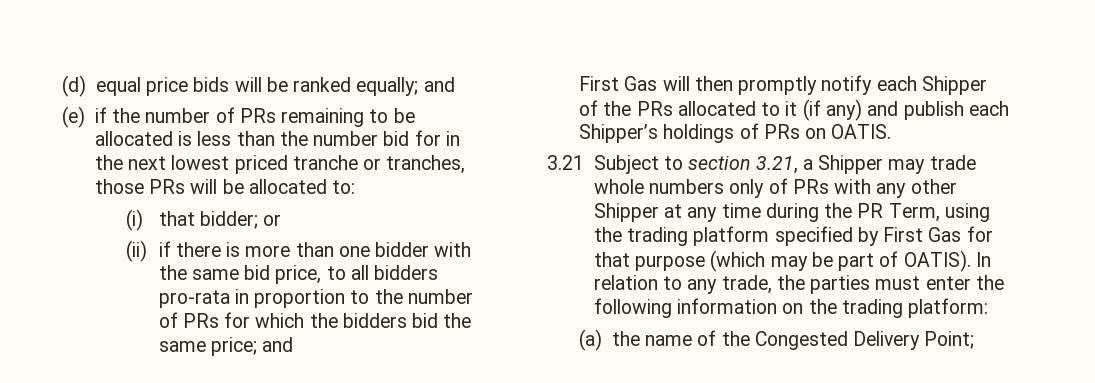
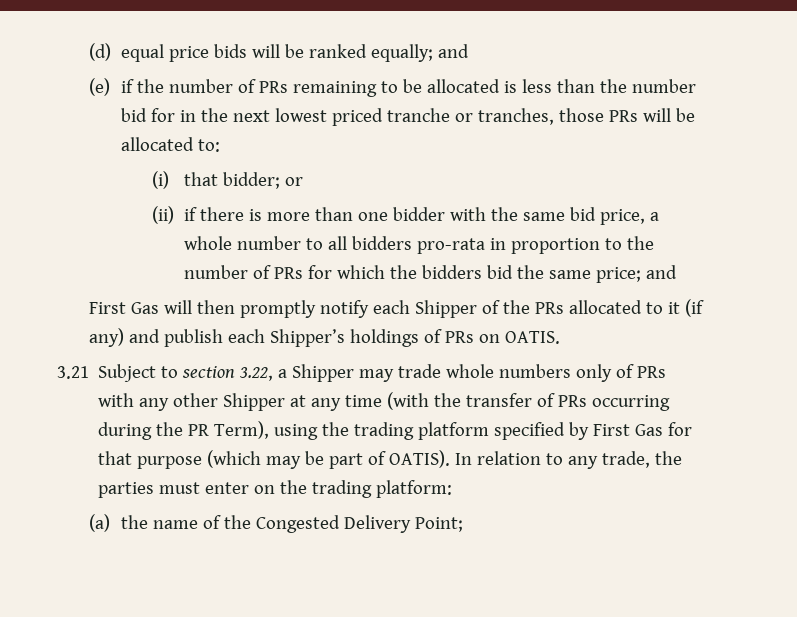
- (ii) if there is more than one bidder with the same bid price, to all bidders pro-rata in proportion to the number of PRs for which the bidders bid the same price; and
+ (ii) if there is more than one bidder with the same bid price, a whole number to all bidders pro-rata in proportion to the number of PRs for which the bidders bid the same price; and
- 3.21 Subject to section 3.21, a Shipper may trade whole numbers only of PRs with any other Shipper at any time during the PR Term, using the trading platform specified by First Gas for that purpose (which may be part of OATIS).
+ 3.21 Subject to section 3.22, a Shipper may trade whole numbers only of PRs with any other Shipper at any time (with the transfer of PRs occurring during the PR Term), using the trading platform specified by First Gas for that purpose (which may be part of OATIS).
- In relation to any trade, the parties must enter the following information on the trading platform:
+ In relation to any trade, the parties must enter on the trading platform:

